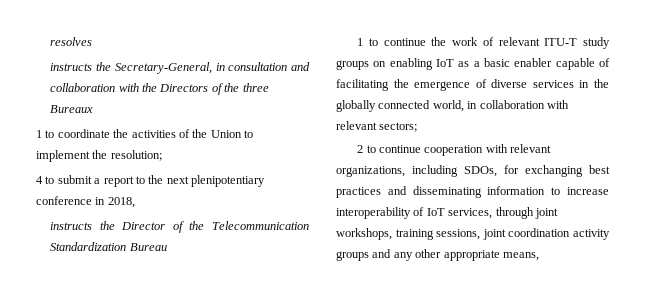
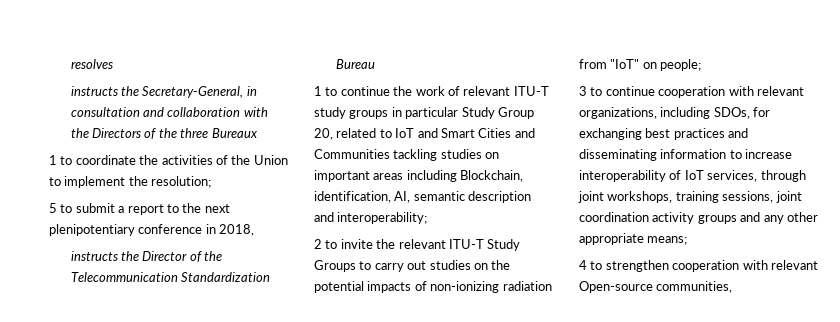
- 4 to submit a report to the next plenipotentiary conference in 2018,
+ 5 to submit a report to the next plenipotentiary conference in 2018,
- 1 to continue the work of relevant ITU-T study groups on enabling IoT as a basic enabler capable of facilitating the emergence of diverse services in the globally connected world, in collaboration with relevant sectors;
- 2 to continue cooperation with relevant organizations, including SDOs, for exchanging best practices and disseminating information to increase interoperability of IoT services, through joint workshops, training sessions, joint coordination activity groups and any other appropriate means,
+ 1 to continue the work of relevant ITU-T study groups in particular Study Group 20, related to IoT and Smart Cities and Communities tackling studies on important areas including Blockchain, identification, AI, semantic description and interoperability;
+ 2 to invite the relevant ITU-T Study Groups to carry out studies on the potential impacts of non-ionizing radiation from "IoT" on people;
+ 3 to continue cooperation with relevant organizations, including SDOs, for exchanging best practices and disseminating information to increase interoperability of IoT services, through joint workshops, training sessions, joint coordination activity groups and any other appropriate means;
+ 4 to strengthen cooperation with relevant Open-source communities,

